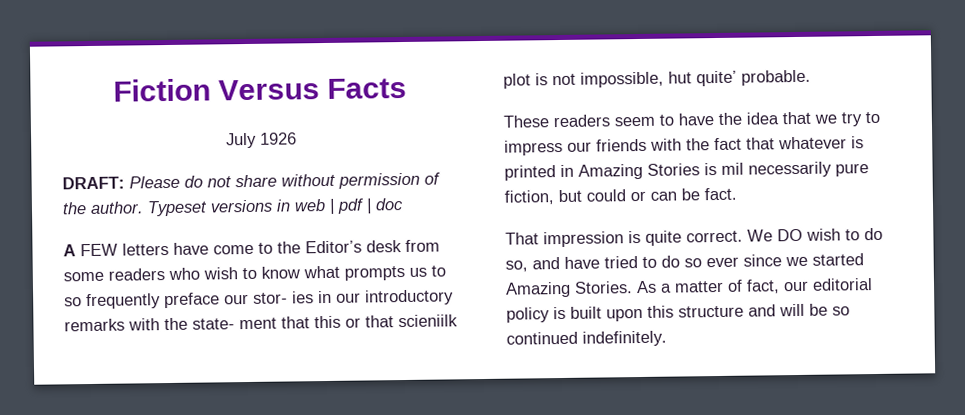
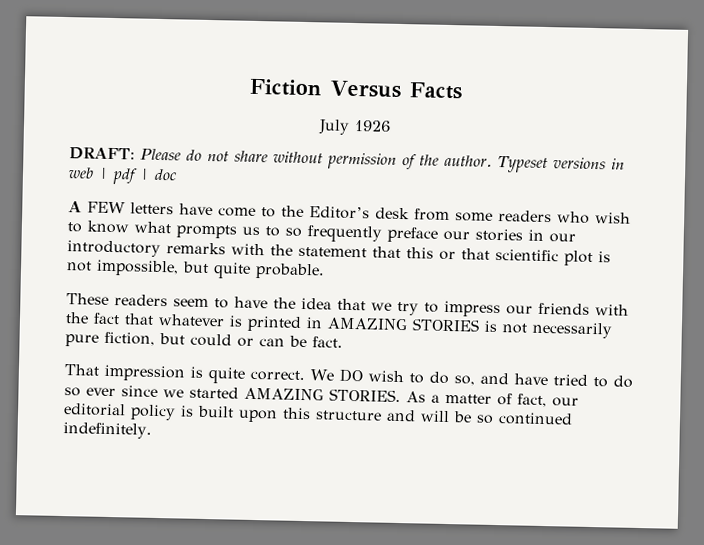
- A FEW letters have come to the Editor’s desk from some readers who wish to know what prompts us to so frequently preface our stor- ies in our introductory remarks with the state- ment that this or that scieniilk plot is not impossible, hut quite’ probable.
+ A FEW letters have come to the Editor’s desk from some readers who wish to know what prompts us to so frequently preface our stories in our introductory remarks with the statement that this or that scientific plot is not impossible, but quite probable.
- These readers seem to have the idea that we try to impress our friends with the fact that whatever is printed in Amazing Stories is mil necessarily pure fiction, but could or can be fact.
+ These readers seem to have the idea that we try to impress our friends with the fact that whatever is printed in AMAZING STORIES is not necessarily pure fiction, but could or can be fact.
- We DO wish to do so, and have tried to do so ever since we started Amazing Stories.
+ We DO wish to do so, and have tried to do so ever since we started AMAZING STORIES.

